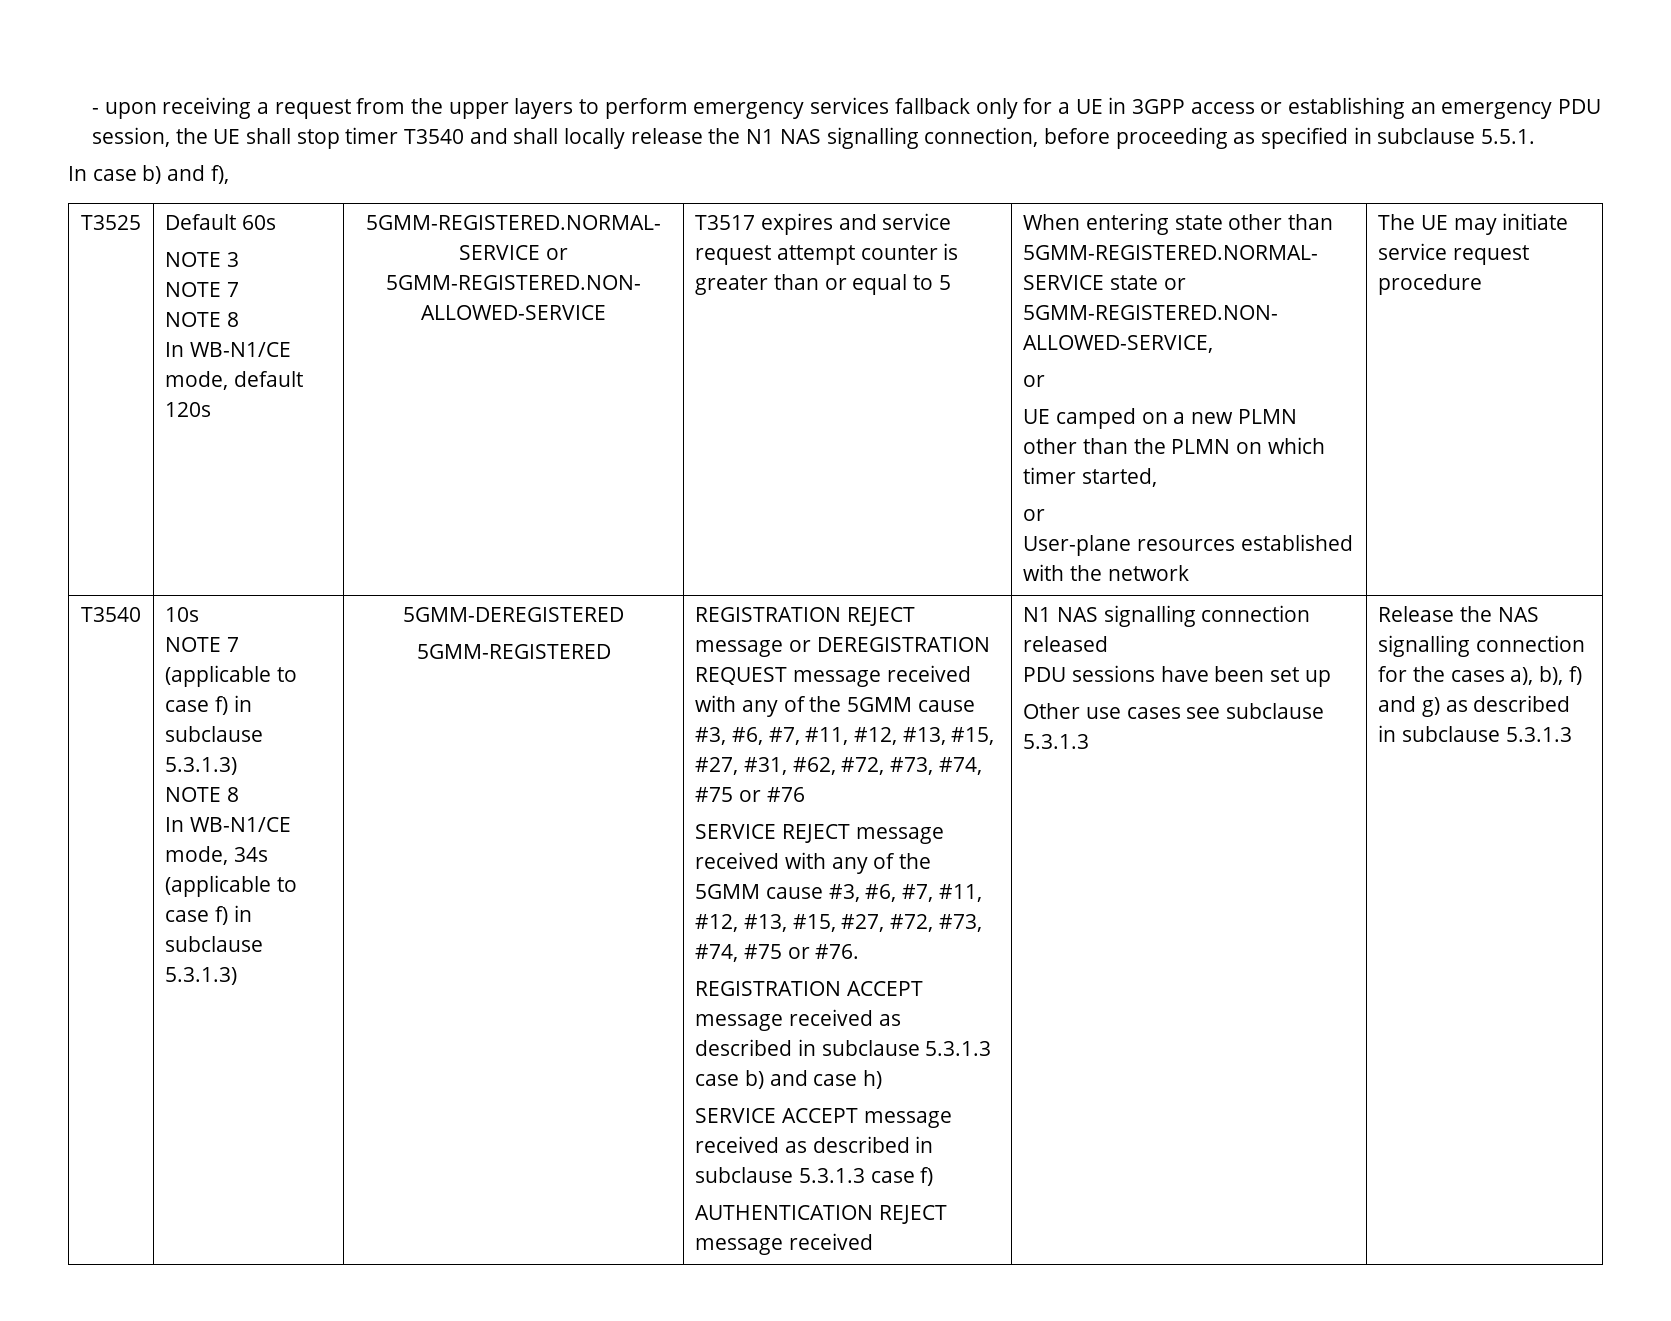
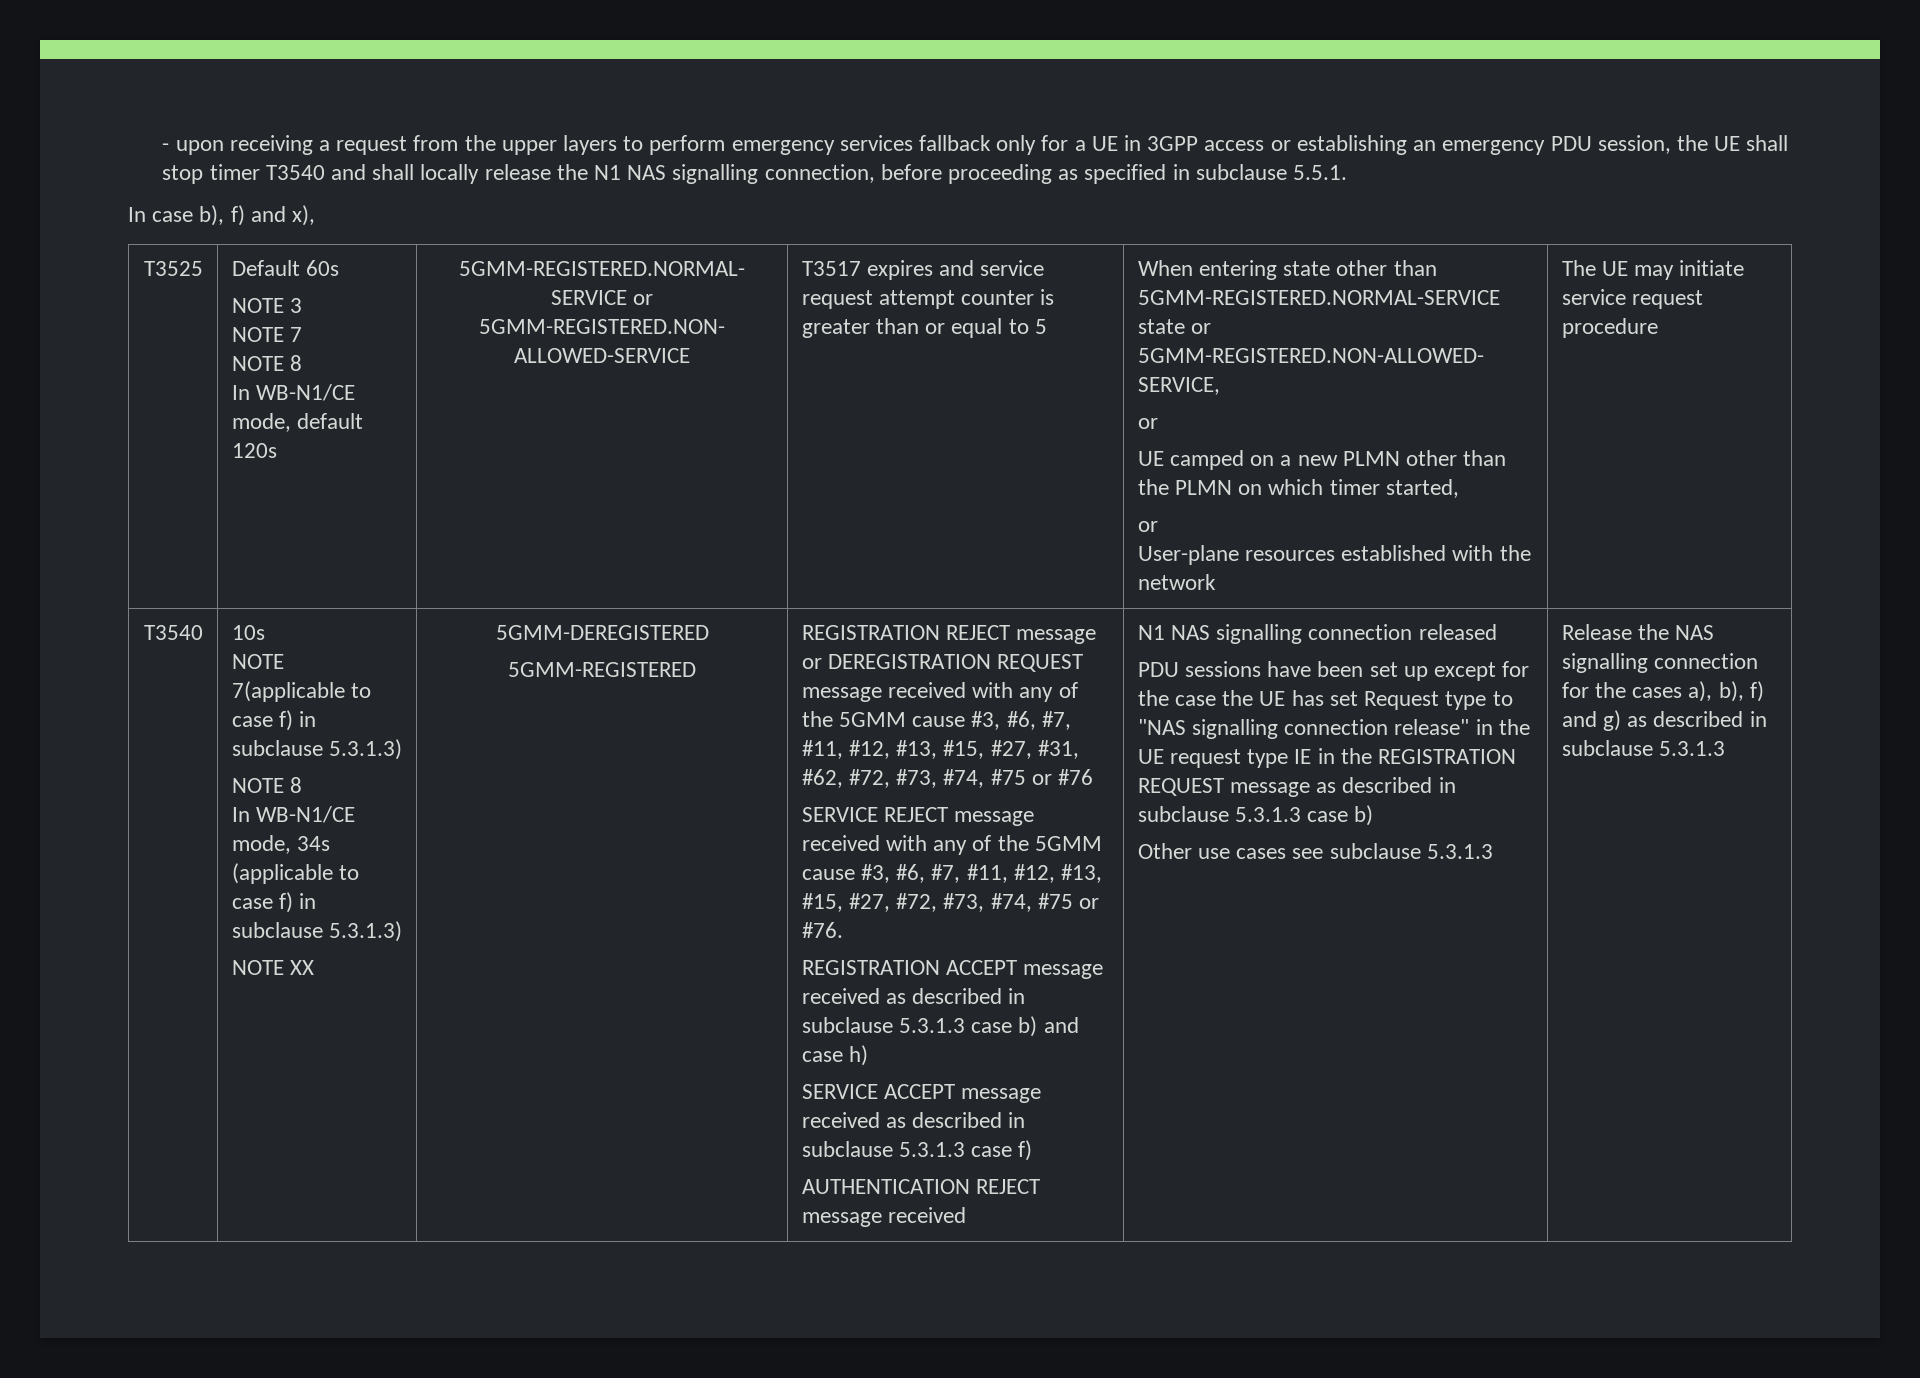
- In case b) and f),
+ In case b), f) and x),
- NOTE 7 (applicable to case f) in subclause 5.3.1.3)
+ NOTE 7(applicable to case f) in subclause 5.3.1.3)
+ NOTE XX
- PDU sessions have been set up
+ PDU sessions have been set up except for the case the UE has set Request type to "NAS signalling connection release" in the UE request type IE in the REGISTRATION REQUEST message as described in subclause 5.3.1.3 case b)

